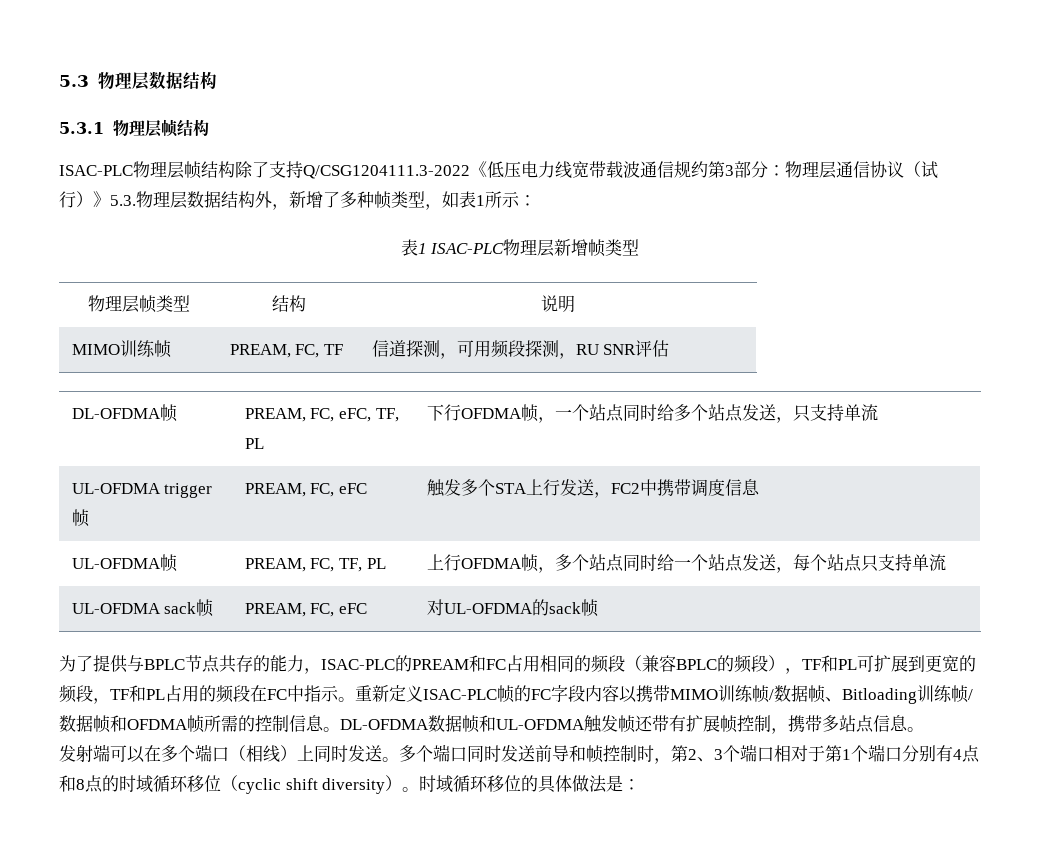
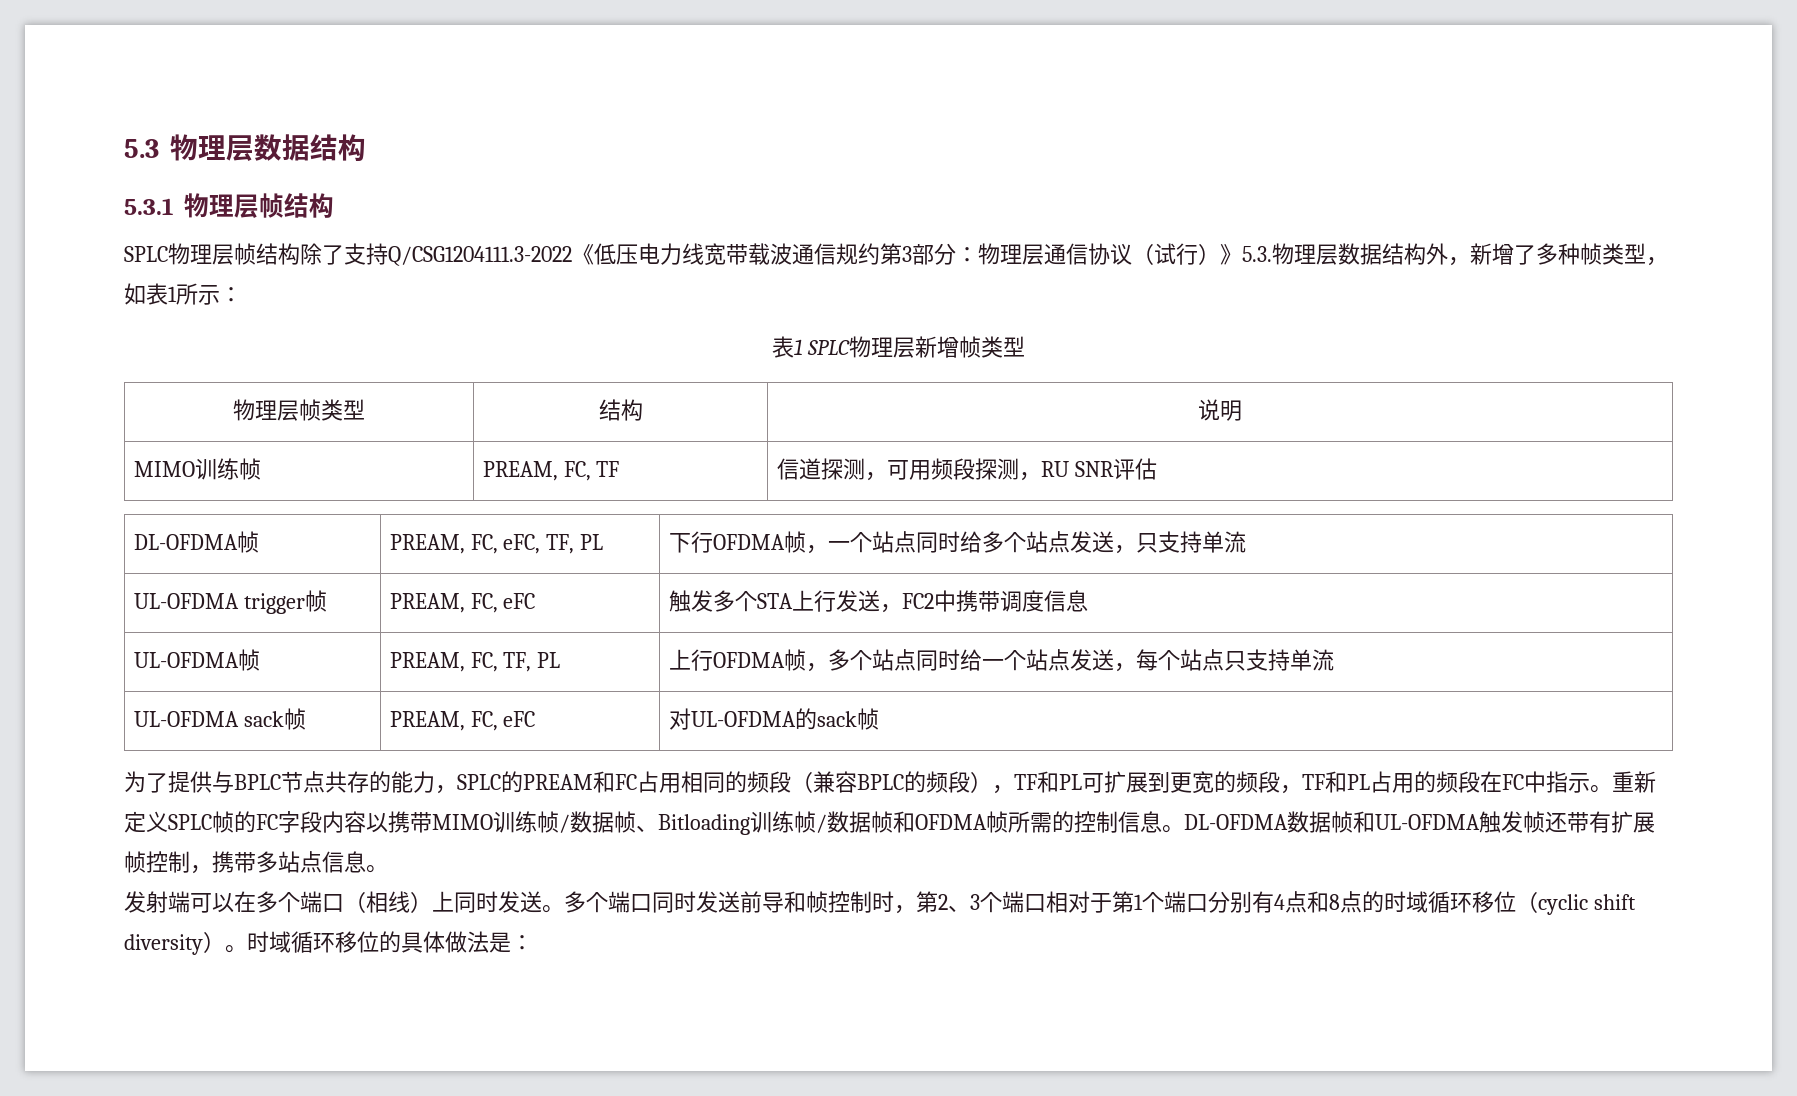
- ISAC-PLC物理层帧结构除了支持Q/CSG1204111.3-2022《低压电力线宽带载波通信规约第3部分：物理层通信协议（试行）》5.3.物理层数据结构外，新增了多种帧类型，如表1所示：
+ SPLC物理层帧结构除了支持Q/CSG1204111.3-2022《低压电力线宽带载波通信规约第3部分：物理层通信协议（试行）》5.3.物理层数据结构外，新增了多种帧类型，如表1所示：
- 表1 ISAC-PLC物理层新增帧类型
+ 表1 SPLC物理层新增帧类型
- 为了提供与BPLC节点共存的能力，ISAC-PLC的PREAM和FC占用相同的频段（兼容BPLC的频段），TF和PL可扩展到更宽的频段，TF和PL占用的频段在FC中指示。
+ 为了提供与BPLC节点共存的能力，SPLC的PREAM和FC占用相同的频段（兼容BPLC的频段），TF和PL可扩展到更宽的频段，TF和PL占用的频段在FC中指示。
- 重新定义ISAC-PLC帧的FC字段内容以携带MIMO训练帧/数据帧、Bitloading训练帧/数据帧和OFDMA帧所需的控制信息。
+ 重新定义SPLC帧的FC字段内容以携带MIMO训练帧/数据帧、Bitloading训练帧/数据帧和OFDMA帧所需的控制信息。

